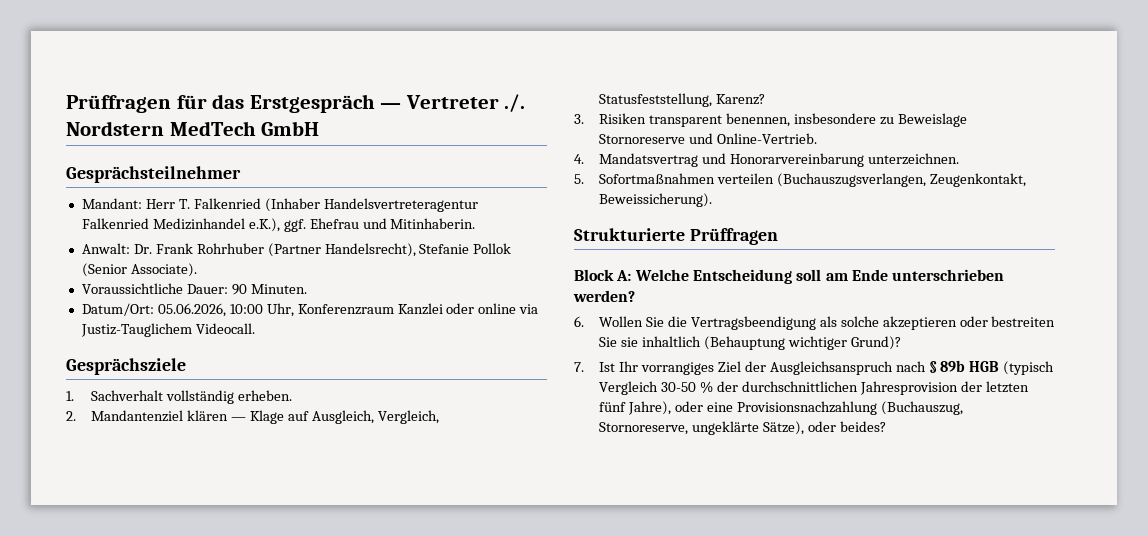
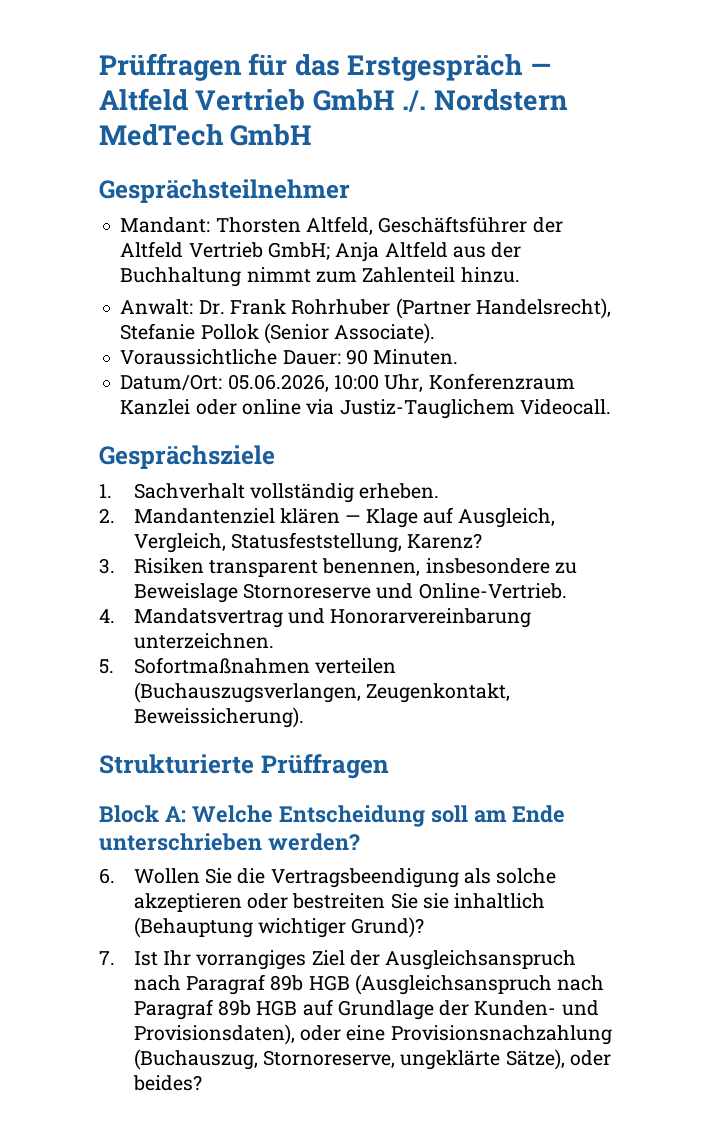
- Prüffragen für das Erstgespräch — Vertreter ./. Nordstern MedTech GmbH
+ Prüffragen für das Erstgespräch — Altfeld Vertrieb GmbH ./. Nordstern MedTech GmbH
- Mandant: Herr T. Falkenried (Inhaber Handelsvertreteragentur Falkenried Medizinhandel e.K.), ggf. Ehefrau und Mitinhaberin.
+ Mandant: Thorsten Altfeld, Geschäftsführer der Altfeld Vertrieb GmbH; Anja Altfeld aus der Buchhaltung nimmt zum Zahlenteil hinzu.
- 7. Ist Ihr vorrangiges Ziel der Ausgleichsanspruch nach § 89b HGB (typisch Vergleich 30-50 % der durchschnittlichen Jahresprovision der letzten fünf Jahre), oder eine Provisionsnachzahlung (Buchauszug, Stornoreserve, ungeklärte Sätze), oder beides?
+ 7. Ist Ihr vorrangiges Ziel der Ausgleichsanspruch nach Paragraf 89b HGB (Ausgleichsanspruch nach Paragraf 89b HGB auf Grundlage der Kunden- und Provisionsdaten), oder eine Provisionsnachzahlung (Buchauszug, Stornoreserve, ungeklärte Sätze), oder beides?

